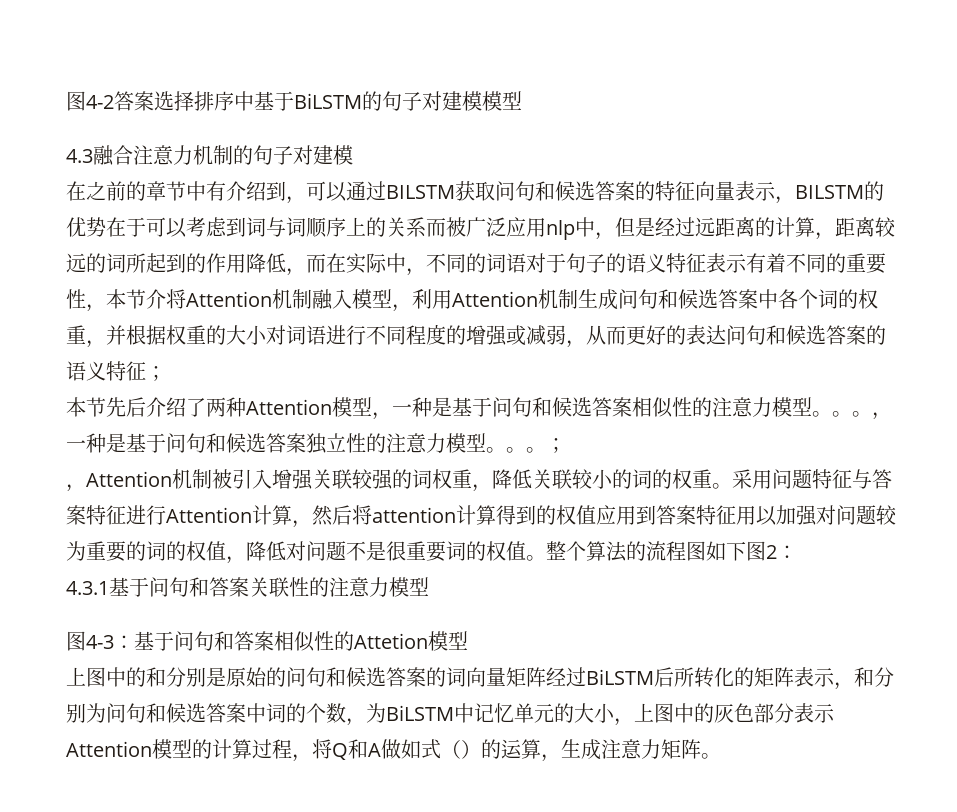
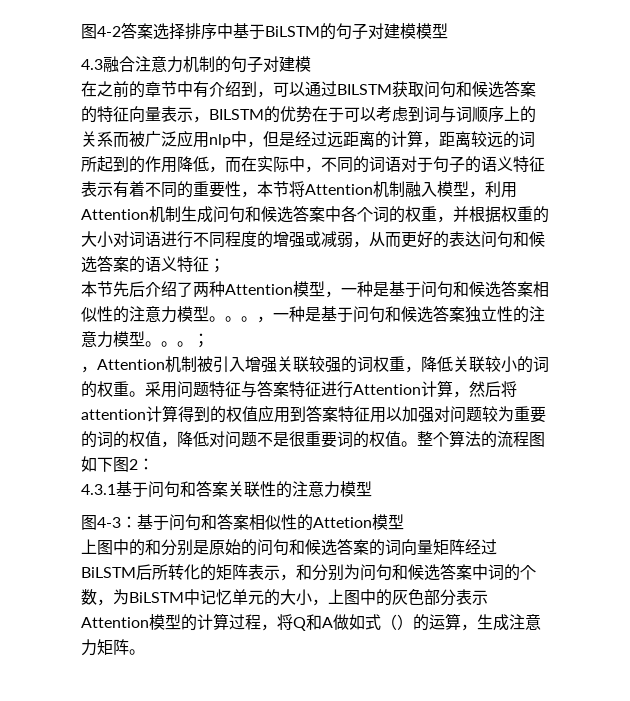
- 在之前的章节中有介绍到，可以通过BILSTM获取问句和候选答案的特征向量表示，BILSTM的优势在于可以考虑到词与词顺序上的关系而被广泛应用nlp中，但是经过远距离的计算，距离较远的词所起到的作用降低，而在实际中，不同的词语对于句子的语义特征表示有着不同的重要性，本节介将Attention机制融入模型，利用Attention机制生成问句和候选答案中各个词的权重，并根据权重的大小对词语进行不同程度的增强或减弱，从而更好的表达问句和候选答案的语义特征；
+ 在之前的章节中有介绍到，可以通过BILSTM获取问句和候选答案的特征向量表示，BILSTM的优势在于可以考虑到词与词顺序上的关系而被广泛应用nlp中，但是经过远距离的计算，距离较远的词所起到的作用降低，而在实际中，不同的词语对于句子的语义特征表示有着不同的重要性，本节将Attention机制融入模型，利用Attention机制生成问句和候选答案中各个词的权重，并根据权重的大小对词语进行不同程度的增强或减弱，从而更好的表达问句和候选答案的语义特征；

